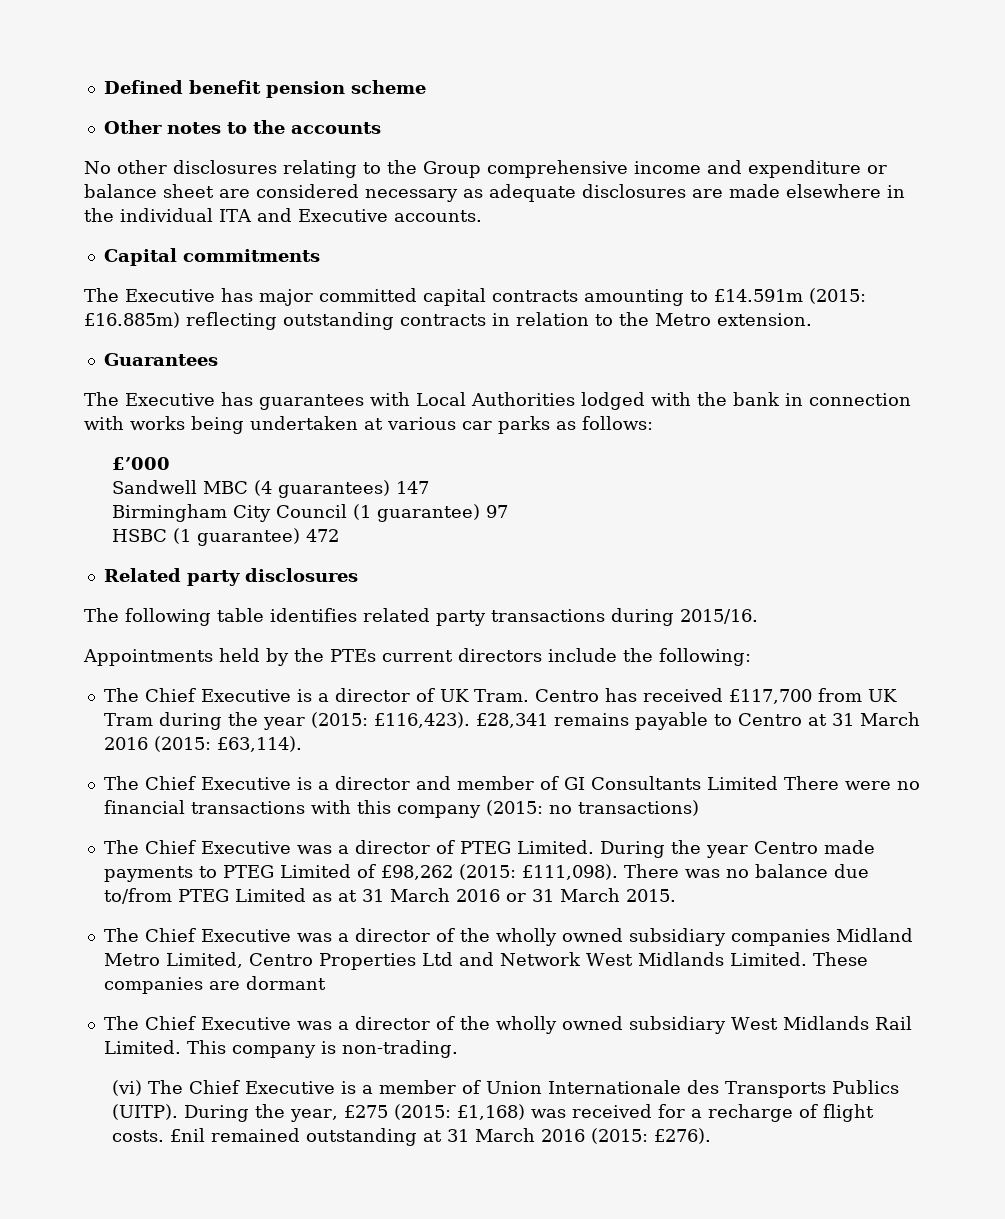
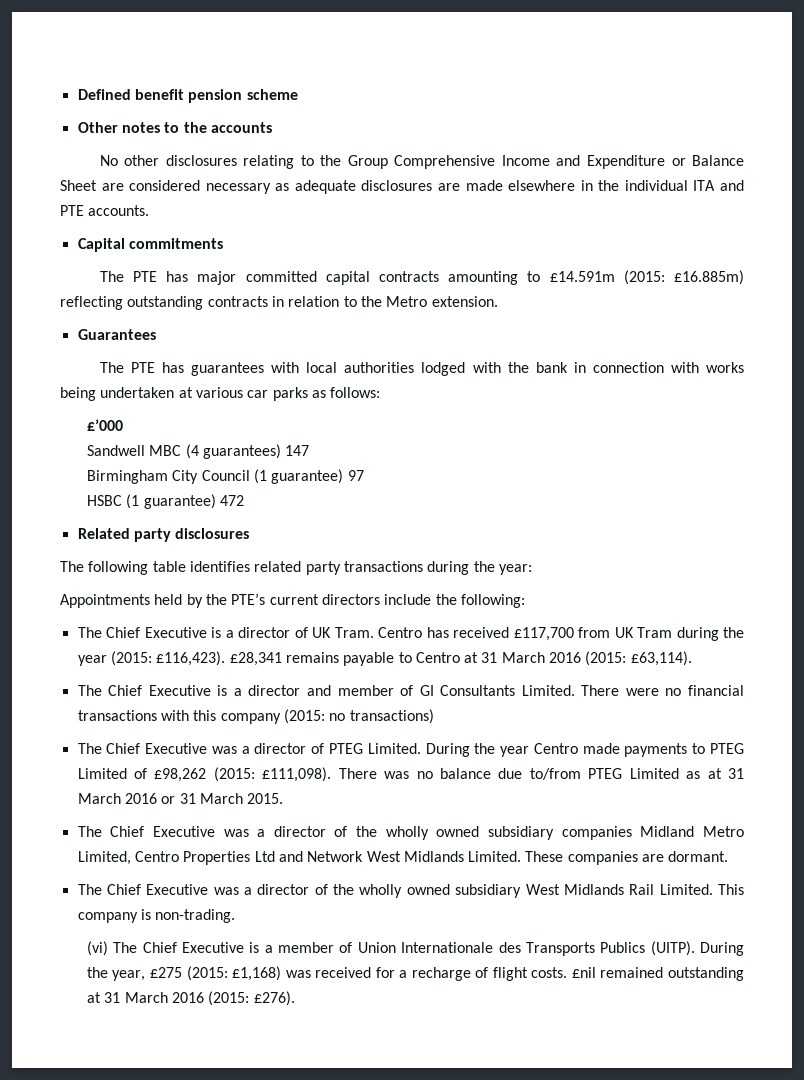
- No other disclosures relating to the Group comprehensive income and expenditure or balance sheet are considered necessary as adequate disclosures are made elsewhere in the individual ITA and Executive accounts.
+ No other disclosures relating to the Group Comprehensive Income and Expenditure or Balance Sheet are considered necessary as adequate disclosures are made elsewhere in the individual ITA and PTE accounts.
- The Executive has major committed capital contracts amounting to £14.591m (2015: £16.885m) reflecting outstanding contracts in relation to the Metro extension.
+ The PTE has major committed capital contracts amounting to £14.591m (2015: £16.885m) reflecting outstanding contracts in relation to the Metro extension.
- The Executive has guarantees with Local Authorities lodged with the bank in connection with works being undertaken at various car parks as follows:
+ The PTE has guarantees with local authorities lodged with the bank in connection with works being undertaken at various car parks as follows:
- The following table identifies related party transactions during 2015/16.
+ The following table identifies related party transactions during the year:
- Appointments held by the PTEs current directors include the following:
+ Appointments held by the PTE’s current directors include the following:
- The Chief Executive is a director and member of GI Consultants Limited There were no financial transactions with this company (2015: no transactions)
+ The Chief Executive is a director and member of GI Consultants Limited. There were no financial transactions with this company (2015: no transactions)
- These companies are dormant
+ These companies are dormant.

